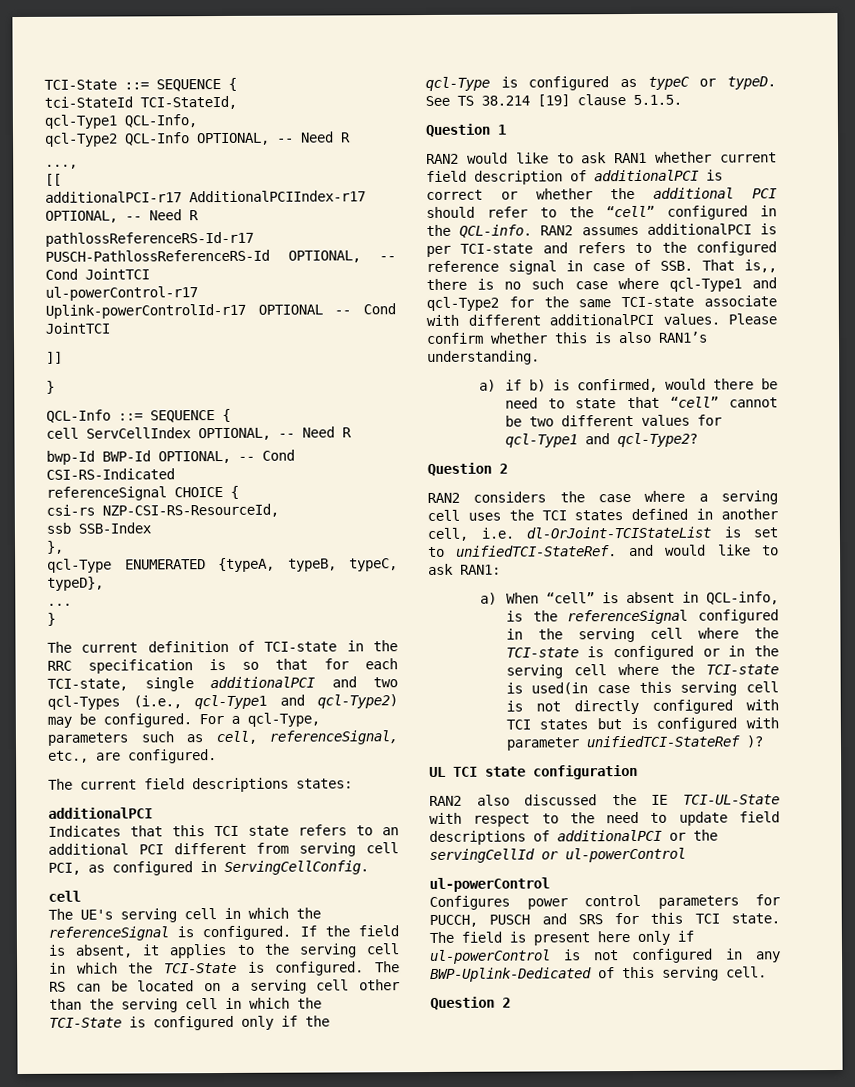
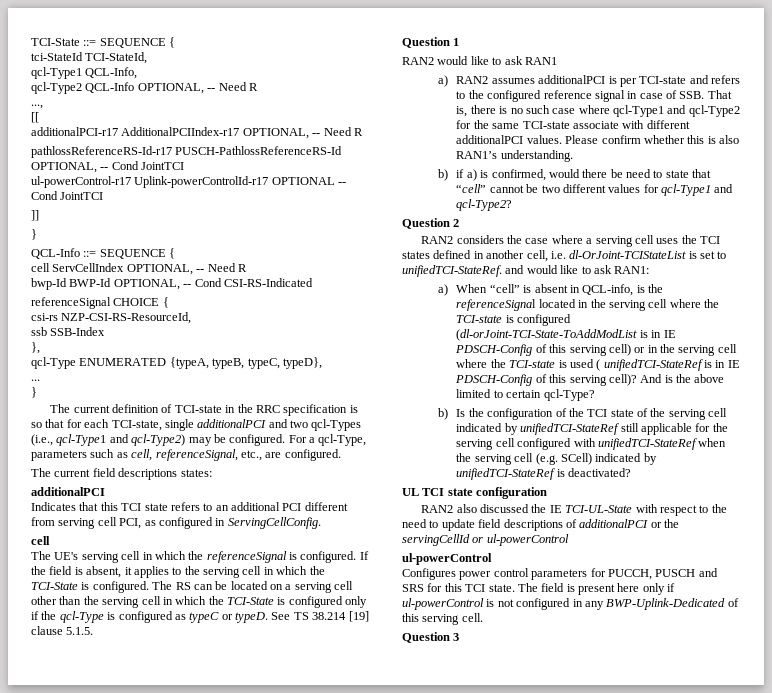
- RAN2 would like to ask RAN1 whether current field description of additionalPCI is correct or whether the additional PCI should refer to the “cell” configured in the QCL-info. RAN2 assumes additionalPCI is per TCI-state and refers to the configured reference signal in case of SSB. That is,, there is no such case where qcl-Type1 and qcl-Type2 for the same TCI-state associate with different additionalPCI values.
+ RAN2 would like to ask RAN1
+ a) RAN2 assumes additionalPCI is per TCI-state and refers to the configured reference signal in case of SSB. That is, there is no such case where qcl-Type1 and qcl-Type2 for the same TCI-state associate with different additionalPCI values.
- a) if b) is confirmed, would there be need to state that “cell” cannot be two different values for qcl-Type1 and qcl-Type2?
+ b) if a) is confirmed, would there be need to state that “cell” cannot be two different values for qcl-Type1 and qcl-Type2?
- a) When “cell” is absent in QCL-info, is the referenceSignal configured in the serving cell where the TCI-state is configured or in the serving cell where the TCI-state is used(in case this serving cell is not directly configured with TCI states but is configured with parameter unifiedTCI-StateRef )?
+ a) When “cell” is absent in QCL-info, is the referenceSignal located in the serving cell where the TCI-state is configured (dl-orJoint-TCI-State-ToAddModList is in IE PDSCH-Config of this serving cell) or in the serving cell where the TCI-state is used ( unifiedTCI-StateRef is in IE PDSCH-Config of this serving cell)? And is the above limited to certain qcl-Type?
+ b) Is the configuration of the TCI state of the serving cell indicated by unifiedTCI-StateRef still applicable for the serving cell configured with unifiedTCI-StateRef when the serving cell (e.g. SCell) indicated by unifiedTCI-StateRef is deactivated?
  The field is present here only if ul-powerControl is not configured in any BWP-Uplink-Dedicated of this serving cell.
- Question 2
+ Question 3

